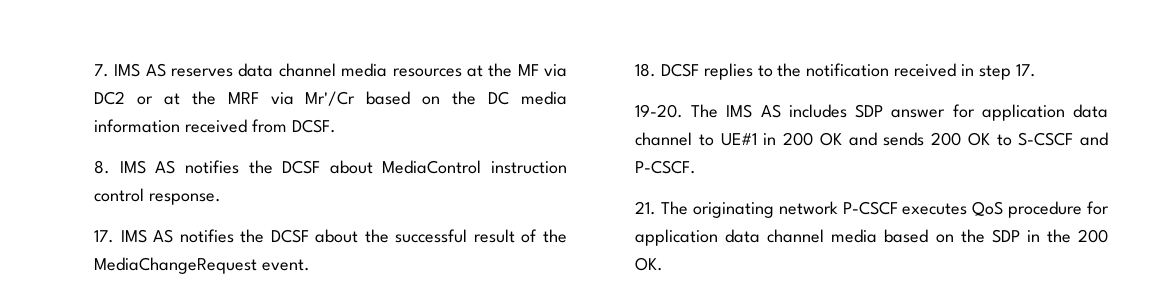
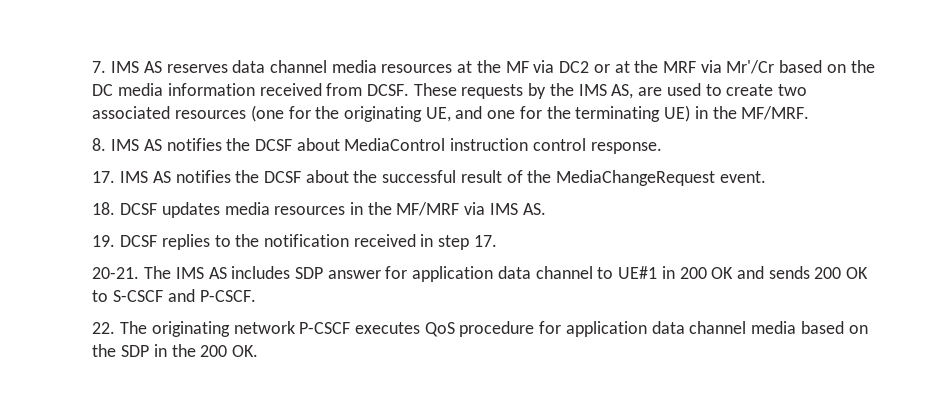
+ These requests by the IMS AS, are used to create two associated resources (one for the originating UE, and one for the terminating UE) in the MF/MRF.
- 18. DCSF replies to the notification received in step 17.
+ 18. DCSF updates media resources in the MF/MRF via IMS AS.
+ 19. DCSF replies to the notification received in step 17.
- 19-20.
+ 20-21.
- 21. The originating network P-CSCF executes QoS procedure for application data channel media based on the SDP in the 200 OK.
+ 22. The originating network P-CSCF executes QoS procedure for application data channel media based on the SDP in the 200 OK.

